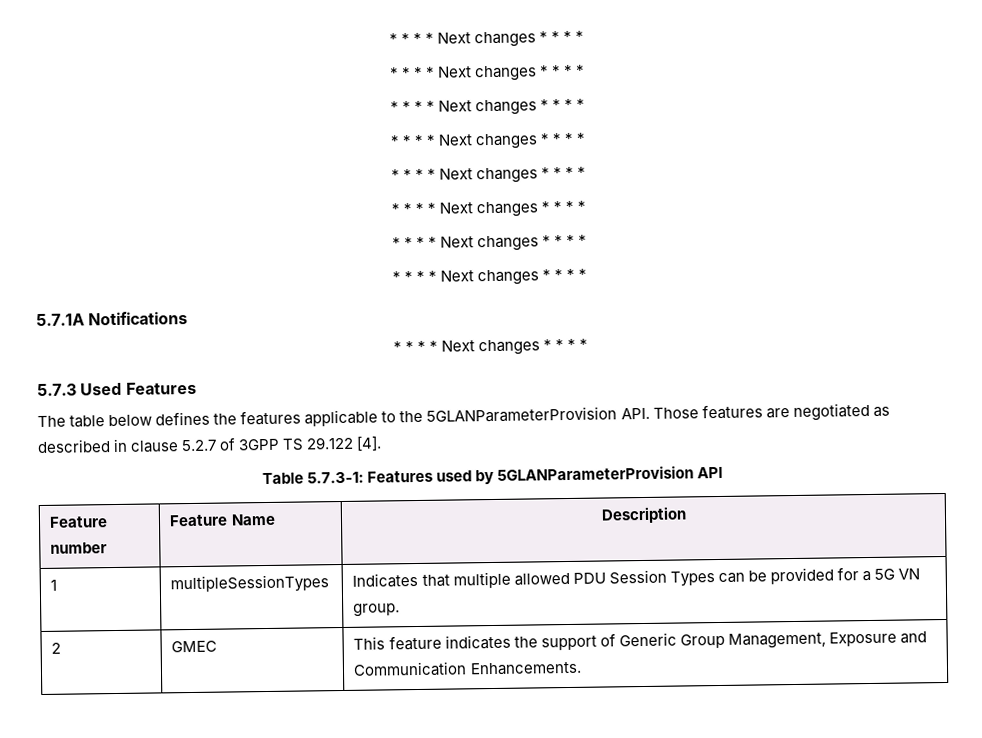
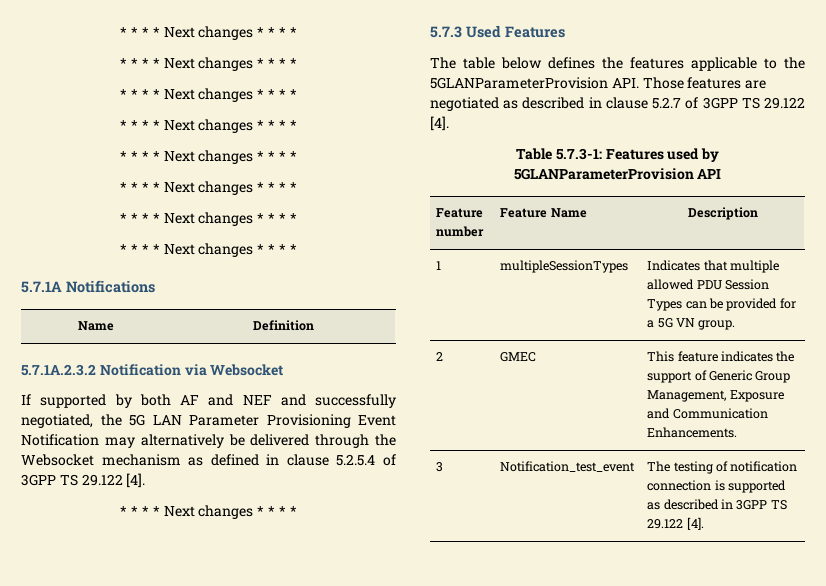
+ Name | Definition
+ 5.7.1A.2.3.2 Notification via Websocket
+ If supported by both AF and NEF and successfully negotiated, the 5G LAN Parameter Provisioning Event Notification may alternatively be delivered through the Websocket mechanism as defined in clause 5.2.5.4 of 3GPP TS 29.122 [4].
+ 3 | Notification_test_event | The testing of notification connection is supported as described in 3GPP TS 29.122 [4].

